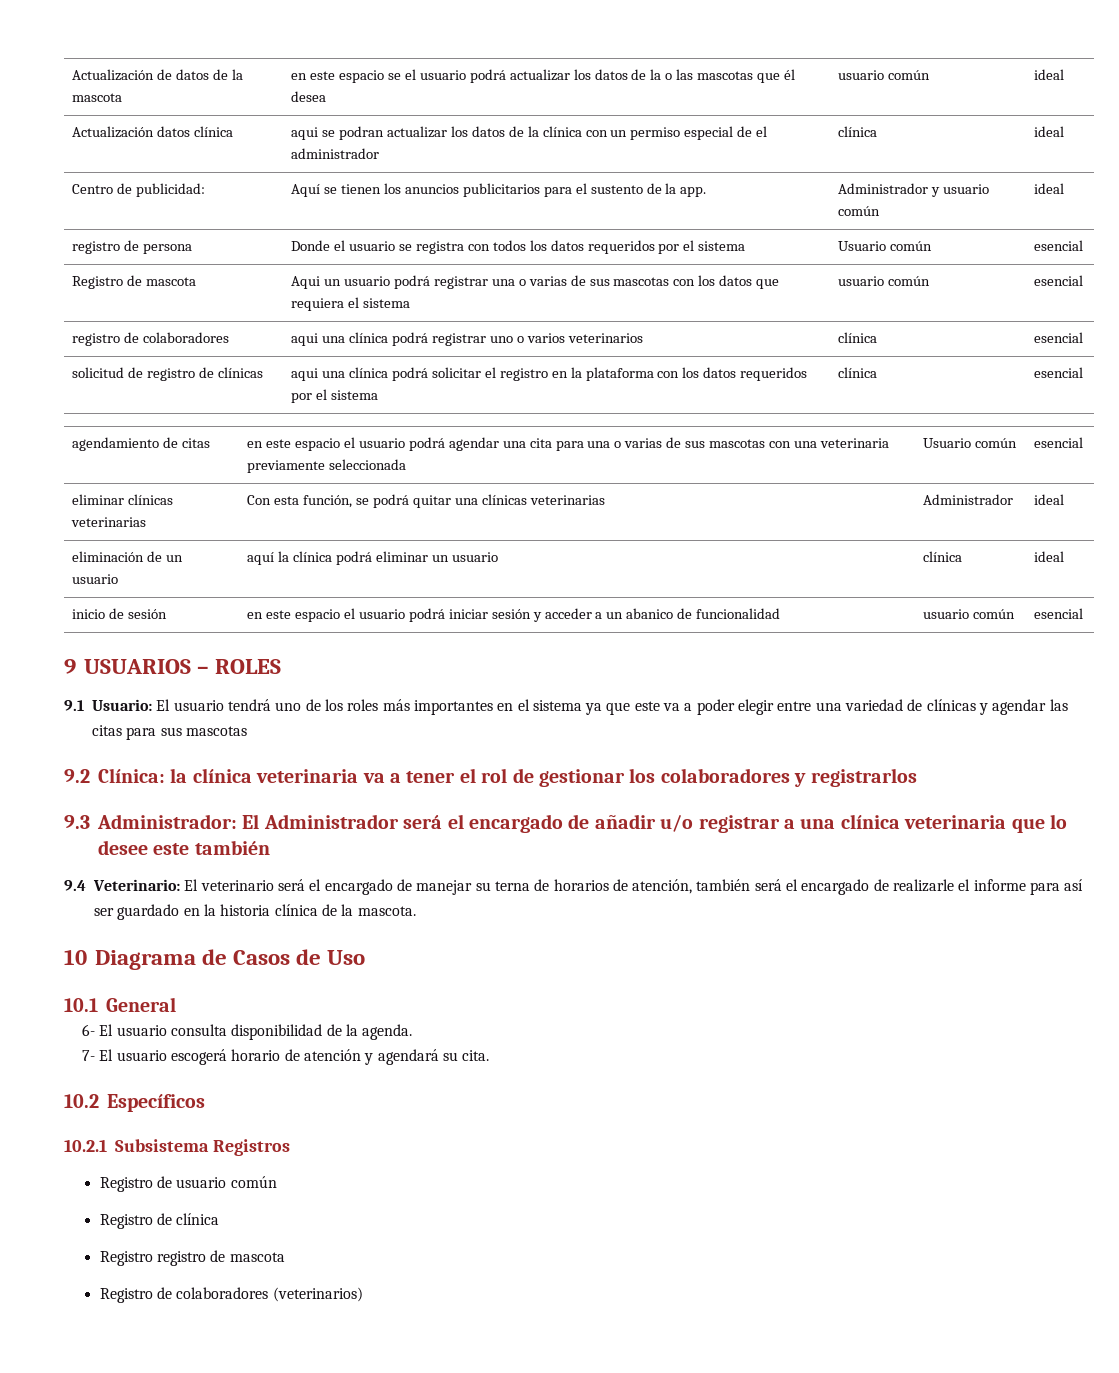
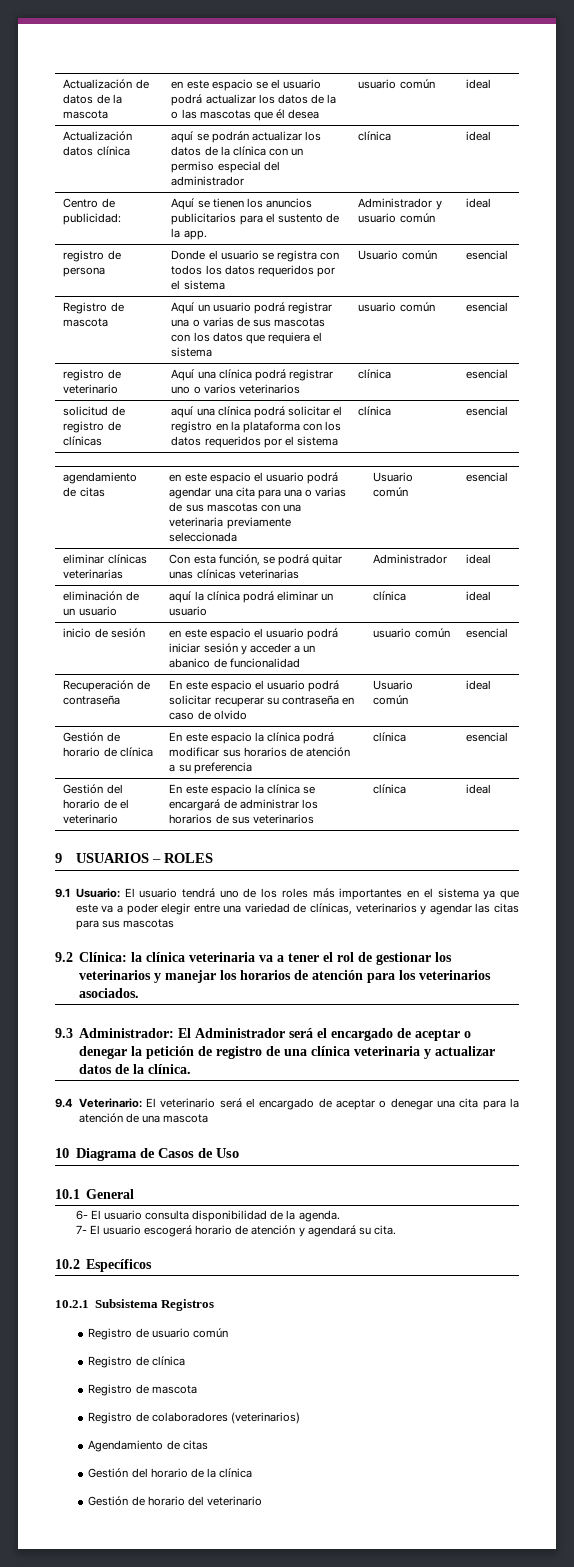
- Actualización datos clínica | aqui se podran actualizar los datos de la clínica con un permiso especial de el administrador | clínica | ideal
+ Actualización datos clínica | aquí se podrán actualizar los datos de la clínica con un permiso especial del administrador | clínica | ideal
- Registro de mascota | Aqui un usuario podrá registrar una o varias de sus mascotas con los datos que requiera el sistema | usuario común | esencial
+ Registro de mascota | Aquí un usuario podrá registrar una o varias de sus mascotas con los datos que requiera el sistema | usuario común | esencial
- registro de colaboradores | aqui una clínica podrá registrar uno o varios veterinarios | clínica | esencial
+ registro de veterinario | Aquí una clínica podrá registrar uno o varios veterinarios | clínica | esencial
- solicitud de registro de clínicas | aqui una clínica podrá solicitar el registro en la plataforma con los datos requeridos por el sistema | clínica | esencial
+ solicitud de registro de clínicas | aquí una clínica podrá solicitar el registro en la plataforma con los datos requeridos por el sistema | clínica | esencial
- eliminar clínicas veterinarias | Con esta función, se podrá quitar una clínicas veterinarias | Administrador | ideal
+ eliminar clínicas veterinarias | Con esta función, se podrá quitar unas clínicas veterinarias | Administrador | ideal
+ Recuperación de contraseña | En este espacio el usuario podrá solicitar recuperar su contraseña en caso de olvido | Usuario común | ideal
+ Gestión de horario de clínica | En este espacio la clínica podrá modificar sus horarios de atención a su preferencia | clínica | esencial
+ Gestión del horario de el veterinario | En este espacio la clínica se encargará de administrar los horarios de sus veterinarios | clínica | ideal
- 9.1 Usuario: El usuario tendrá uno de los roles más importantes en el sistema ya que este va a poder elegir entre una variedad de clínicas y agendar las citas para sus mascotas
+ 9.1 Usuario: El usuario tendrá uno de los roles más importantes en el sistema ya que este va a poder elegir entre una variedad de clínicas, veterinarios y agendar las citas para sus mascotas
- 9.2 Clínica: la clínica veterinaria va a tener el rol de gestionar los colaboradores y registrarlos
+ 9.2 Clínica: la clínica veterinaria va a tener el rol de gestionar los veterinarios y manejar los horarios de atención para los veterinarios asociados.
- 9.3 Administrador: El Administrador será el encargado de añadir u/o registrar a una clínica veterinaria que lo desee este también
+ 9.3 Administrador: El Administrador será el encargado de aceptar o denegar la petición de registro de una clínica veterinaria y actualizar datos de la clínica.
- 9.4 Veterinario: El veterinario será el encargado de manejar su terna de horarios de atención, también será el encargado de realizarle el informe para así ser guardado en la historia clínica de la mascota.
+ 9.4 Veterinario: El veterinario será el encargado de aceptar o denegar una cita para la atención de una mascota
  Registro de clínica
- Registro registro de mascota
+ Registro de mascota
+ Agendamiento de citas
+ Gestión del horario de la clínica
+ Gestión de horario del veterinario

